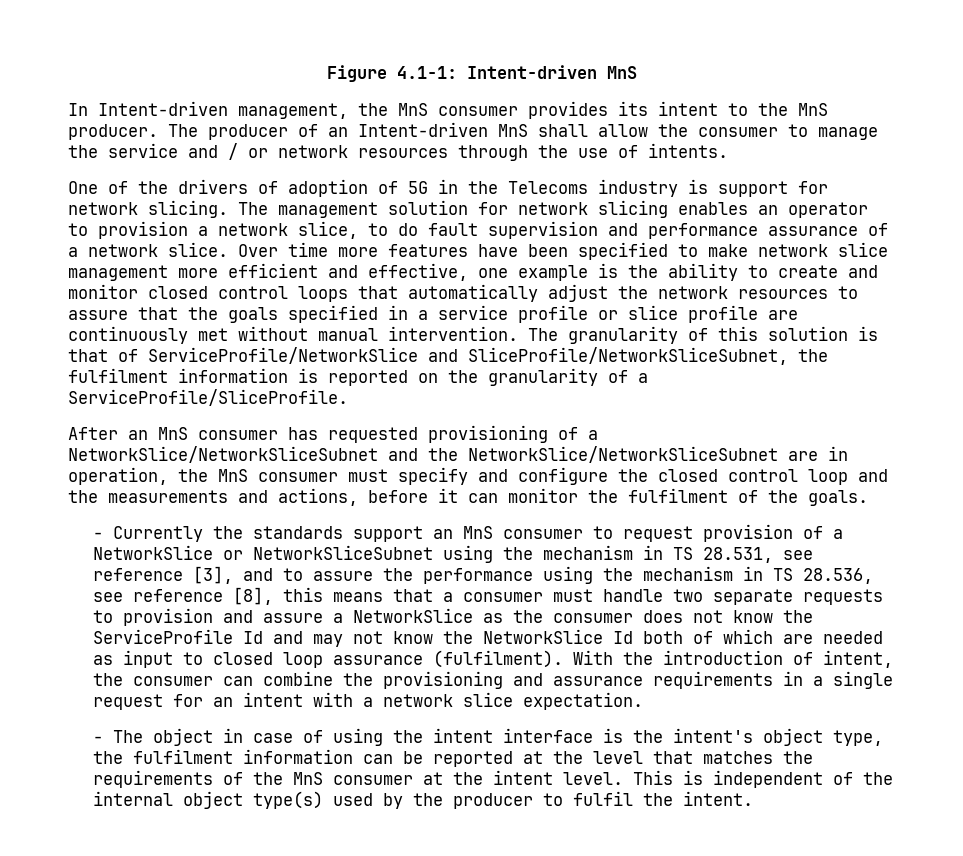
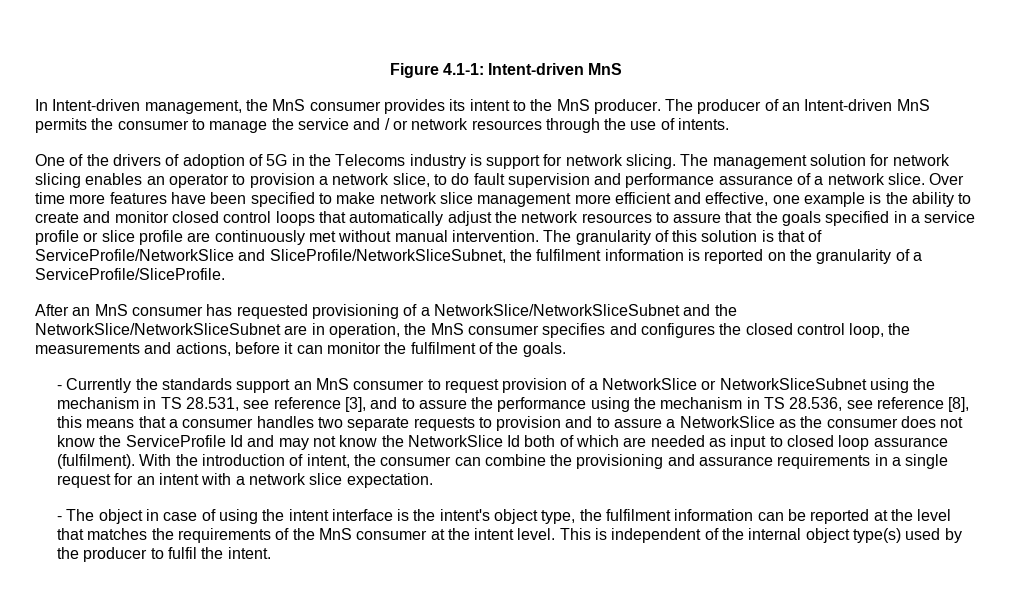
- The producer of an Intent-driven MnS shall allow the consumer to manage the service and / or network resources through the use of intents.
+ The producer of an Intent-driven MnS permits the consumer to manage the service and / or network resources through the use of intents.
- After an MnS consumer has requested provisioning of a NetworkSlice/NetworkSliceSubnet and the NetworkSlice/NetworkSliceSubnet are in operation, the MnS consumer must specify and configure the closed control loop and the measurements and actions, before it can monitor the fulfilment of the goals.
+ After an MnS consumer has requested provisioning of a NetworkSlice/NetworkSliceSubnet and the NetworkSlice/NetworkSliceSubnet are in operation, the MnS consumer specifies and configures the closed control loop, the measurements and actions, before it can monitor the fulfilment of the goals.
- - Currently the standards support an MnS consumer to request provision of a NetworkSlice or NetworkSliceSubnet using the mechanism in TS 28.531, see reference [3], and to assure the performance using the mechanism in TS 28.536, see reference [8], this means that a consumer must handle two separate requests to provision and assure a NetworkSlice as the consumer does not know the ServiceProfile Id and may not know the NetworkSlice Id both of which are needed as input to closed loop assurance (fulfilment).
+ - Currently the standards support an MnS consumer to request provision of a NetworkSlice or NetworkSliceSubnet using the mechanism in TS 28.531, see reference [3], and to assure the performance using the mechanism in TS 28.536, see reference [8], this means that a consumer handles two separate requests to provision and to assure a NetworkSlice as the consumer does not know the ServiceProfile Id and may not know the NetworkSlice Id both of which are needed as input to closed loop assurance (fulfilment).

